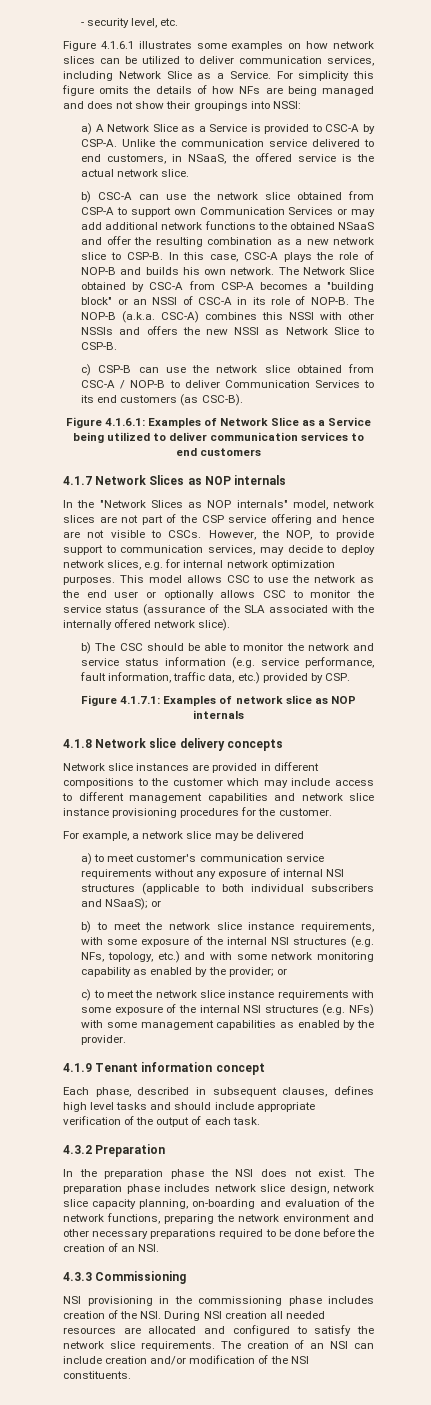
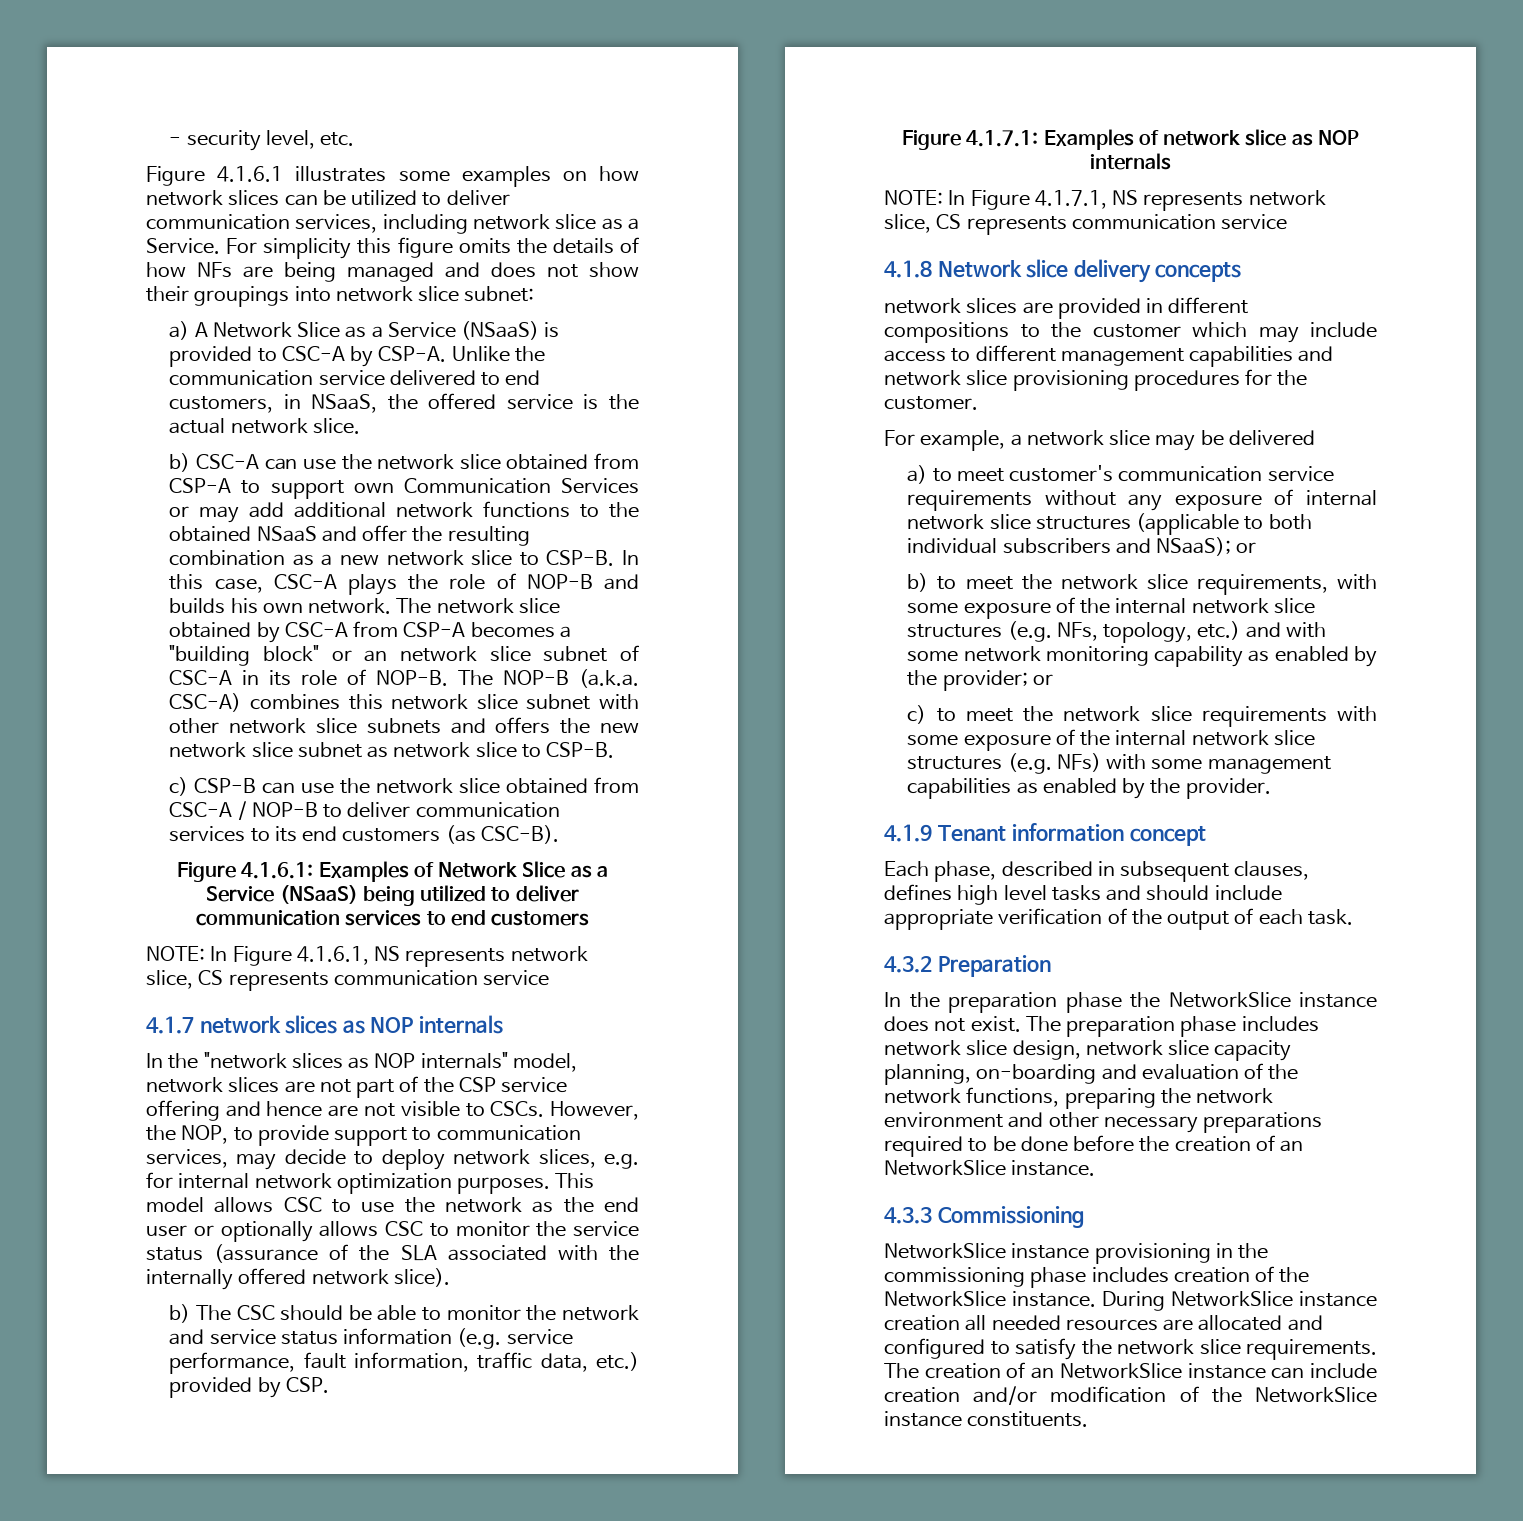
- Figure 4.1.6.1 illustrates some examples on how network slices can be utilized to deliver communication services, including Network Slice as a Service.
+ Figure 4.1.6.1 illustrates some examples on how network slices can be utilized to deliver communication services, including network slice as a Service.
- For simplicity this figure omits the details of how NFs are being managed and does not show their groupings into NSSI:
+ For simplicity this figure omits the details of how NFs are being managed and does not show their groupings into network slice subnet:
- a) A Network Slice as a Service is provided to CSC-A by CSP-A.
+ a) A Network Slice as a Service (NSaaS) is provided to CSC-A by CSP-A.
- The Network Slice obtained by CSC-A from CSP-A becomes a "building block" or an NSSI of CSC-A in its role of NOP-B.
+ The network slice obtained by CSC-A from CSP-A becomes a "building block" or an network slice subnet of CSC-A in its role of NOP-B.
- The NOP-B (a.k.a. CSC-A) combines this NSSI with other NSSIs and offers the new NSSI as Network Slice to CSP-B.
+ The NOP-B (a.k.a. CSC-A) combines this network slice subnet with other network slice subnets and offers the new network slice subnet as network slice to CSP-B.
- c) CSP-B can use the network slice obtained from CSC-A / NOP-B to deliver Communication Services to its end customers (as CSC-B).
+ c) CSP-B can use the network slice obtained from CSC-A / NOP-B to deliver communication services to its end customers (as CSC-B).
- Figure 4.1.6.1: Examples of Network Slice as a Service being utilized to deliver communication services to end customers
+ Figure 4.1.6.1: Examples of Network Slice as a Service (NSaaS) being utilized to deliver communication services to end customers
+ NOTE: In Figure 4.1.6.1, NS represents network slice, CS represents communication service
- 4.1.7 Network Slices as NOP internals
+ 4.1.7 network slices as NOP internals
- In the "Network Slices as NOP internals" model, network slices are not part of the CSP service offering and hence are not visible to CSCs.
+ In the "network slices as NOP internals" model, network slices are not part of the CSP service offering and hence are not visible to CSCs.
+ NOTE: In Figure 4.1.7.1, NS represents network slice, CS represents communication service
- Network slice instances are provided in different compositions to the customer which may include access to different management capabilities and network slice instance provisioning procedures for the customer.
+ network slices are provided in different compositions to the customer which may include access to different management capabilities and network slice provisioning procedures for the customer.
- a) to meet customer's communication service requirements without any exposure of internal NSI structures (applicable to both individual subscribers and NSaaS); or
+ a) to meet customer's communication service requirements without any exposure of internal network slice structures (applicable to both individual subscribers and NSaaS); or
- b) to meet the network slice instance requirements, with some exposure of the internal NSI structures (e.g. NFs, topology, etc.) and with some network monitoring capability as enabled by the provider; or
+ b) to meet the network slice requirements, with some exposure of the internal network slice structures (e.g. NFs, topology, etc.) and with some network monitoring capability as enabled by the provider; or
- c) to meet the network slice instance requirements with some exposure of the internal NSI structures (e.g. NFs) with some management capabilities as enabled by the provider.
+ c) to meet the network slice requirements with some exposure of the internal network slice structures (e.g. NFs) with some management capabilities as enabled by the provider.
- In the preparation phase the NSI does not exist.
+ In the preparation phase the NetworkSlice instance does not exist.
- The preparation phase includes network slice design, network slice capacity planning, on-boarding and evaluation of the network functions, preparing the network environment and other necessary preparations required to be done before the creation of an NSI.
+ The preparation phase includes network slice design, network slice capacity planning, on-boarding and evaluation of the network functions, preparing the network environment and other necessary preparations required to be done before the creation of an NetworkSlice instance.
- NSI provisioning in the commissioning phase includes creation of the NSI. During NSI creation all needed resources are allocated and configured to satisfy the network slice requirements.
+ NetworkSlice instance provisioning in the commissioning phase includes creation of the NetworkSlice instance. During NetworkSlice instance creation all needed resources are allocated and configured to satisfy the network slice requirements.
- The creation of an NSI can include creation and/or modification of the NSI constituents.
+ The creation of an NetworkSlice instance can include creation and/or modification of the NetworkSlice instance constituents.

